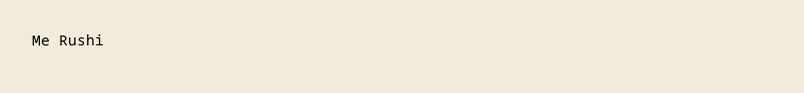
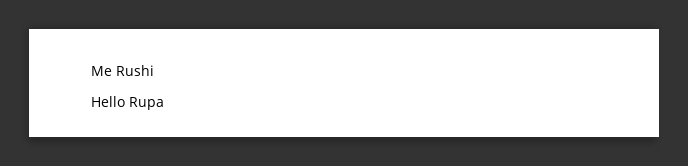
+ Hello Rupa

